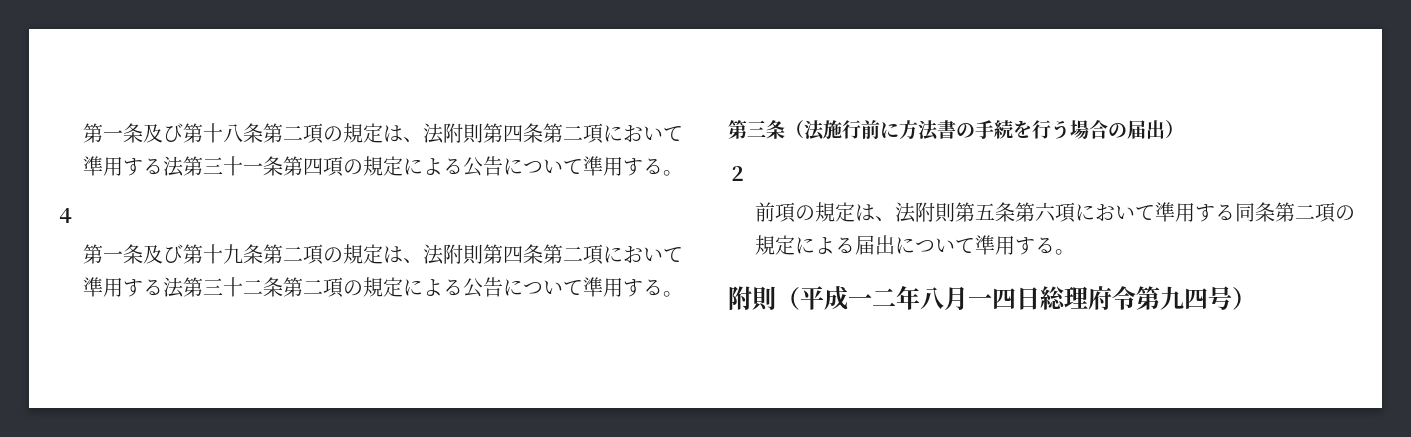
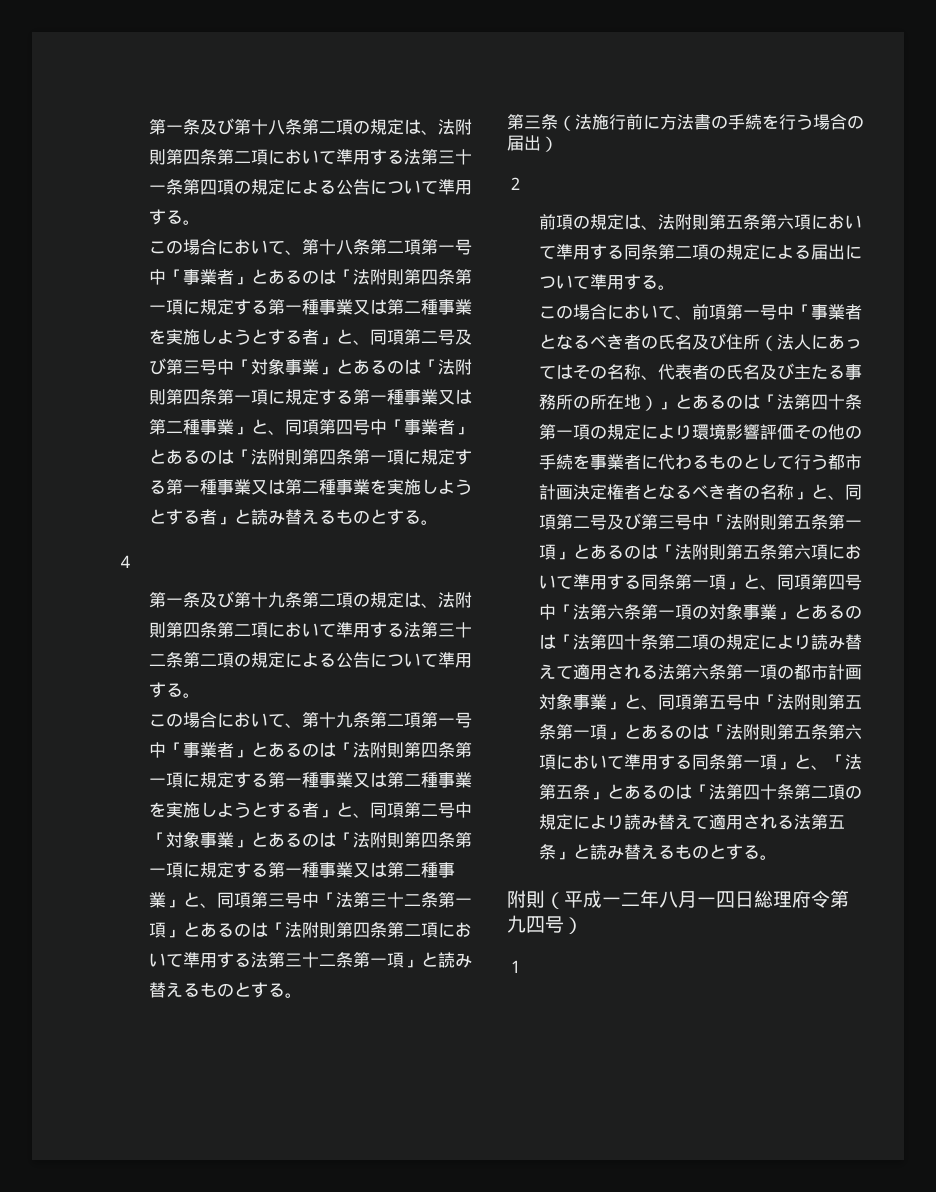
+ この場合において、第十八条第二項第一号中「事業者」とあるのは「法附則第四条第一項に規定する第一種事業又は第二種事業を実施しようとする者」と、同項第二号及び第三号中「対象事業」とあるのは「法附則第四条第一項に規定する第一種事業又は第二種事業」と、同項第四号中「事業者」とあるのは「法附則第四条第一項に規定する第一種事業又は第二種事業を実施しようとする者」と読み替えるものとする。
+ この場合において、第十九条第二項第一号中「事業者」とあるのは「法附則第四条第一項に規定する第一種事業又は第二種事業を実施しようとする者」と、同項第二号中「対象事業」とあるのは「法附則第四条第一項に規定する第一種事業又は第二種事業」と、同項第三号中「法第三十二条第一項」とあるのは「法附則第四条第二項において準用する法第三十二条第一項」と読み替えるものとする。
+ この場合において、前項第一号中「事業者となるべき者の氏名及び住所（法人にあってはその名称、代表者の氏名及び主たる事務所の所在地）」とあるのは「法第四十条第一項の規定により環境影響評価その他の手続を事業者に代わるものとして行う都市計画決定権者となるべき者の名称」と、同項第二号及び第三号中「法附則第五条第一項」とあるのは「法附則第五条第六項において準用する同条第一項」と、同項第四号中「法第六条第一項の対象事業」とあるのは「法第四十条第二項の規定により読み替えて適用される法第六条第一項の都市計画対象事業」と、同項第五号中「法附則第五条第一項」とあるのは「法附則第五条第六項において準用する同条第一項」と、「法第五条」とあるのは「法第四十条第二項の規定により読み替えて適用される法第五条」と読み替えるものとする。
+ １

